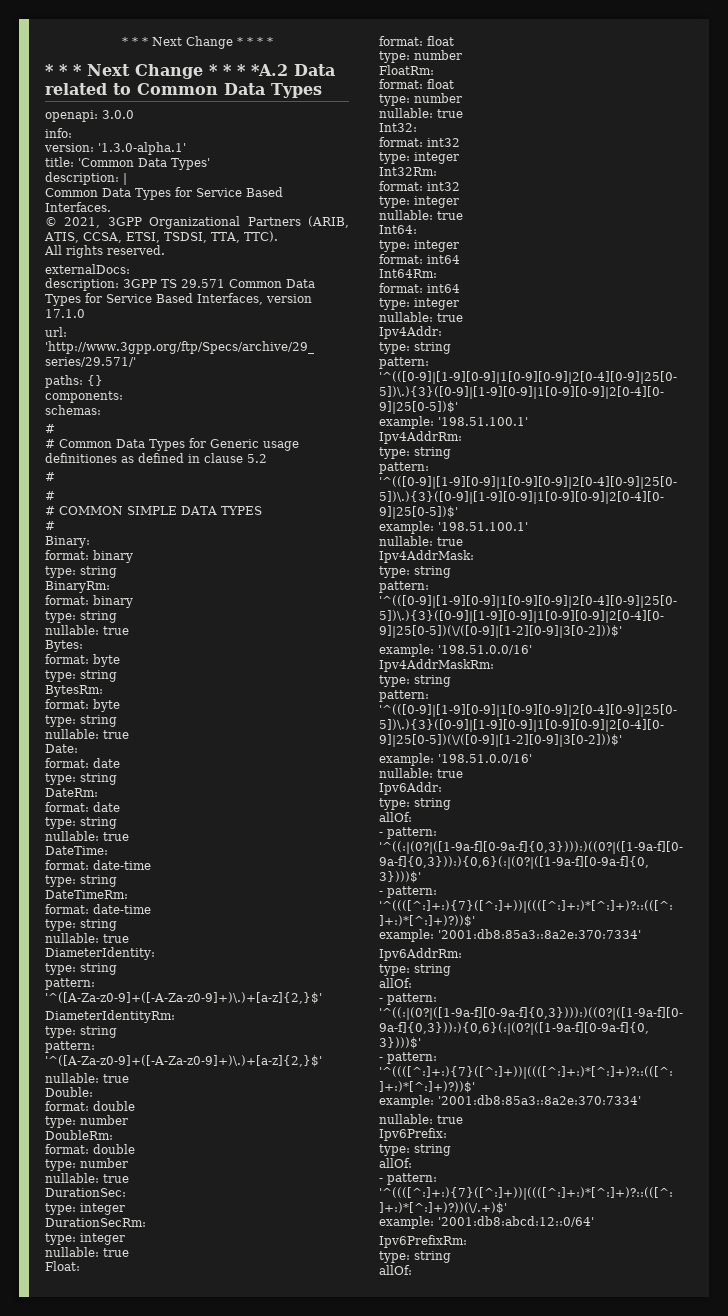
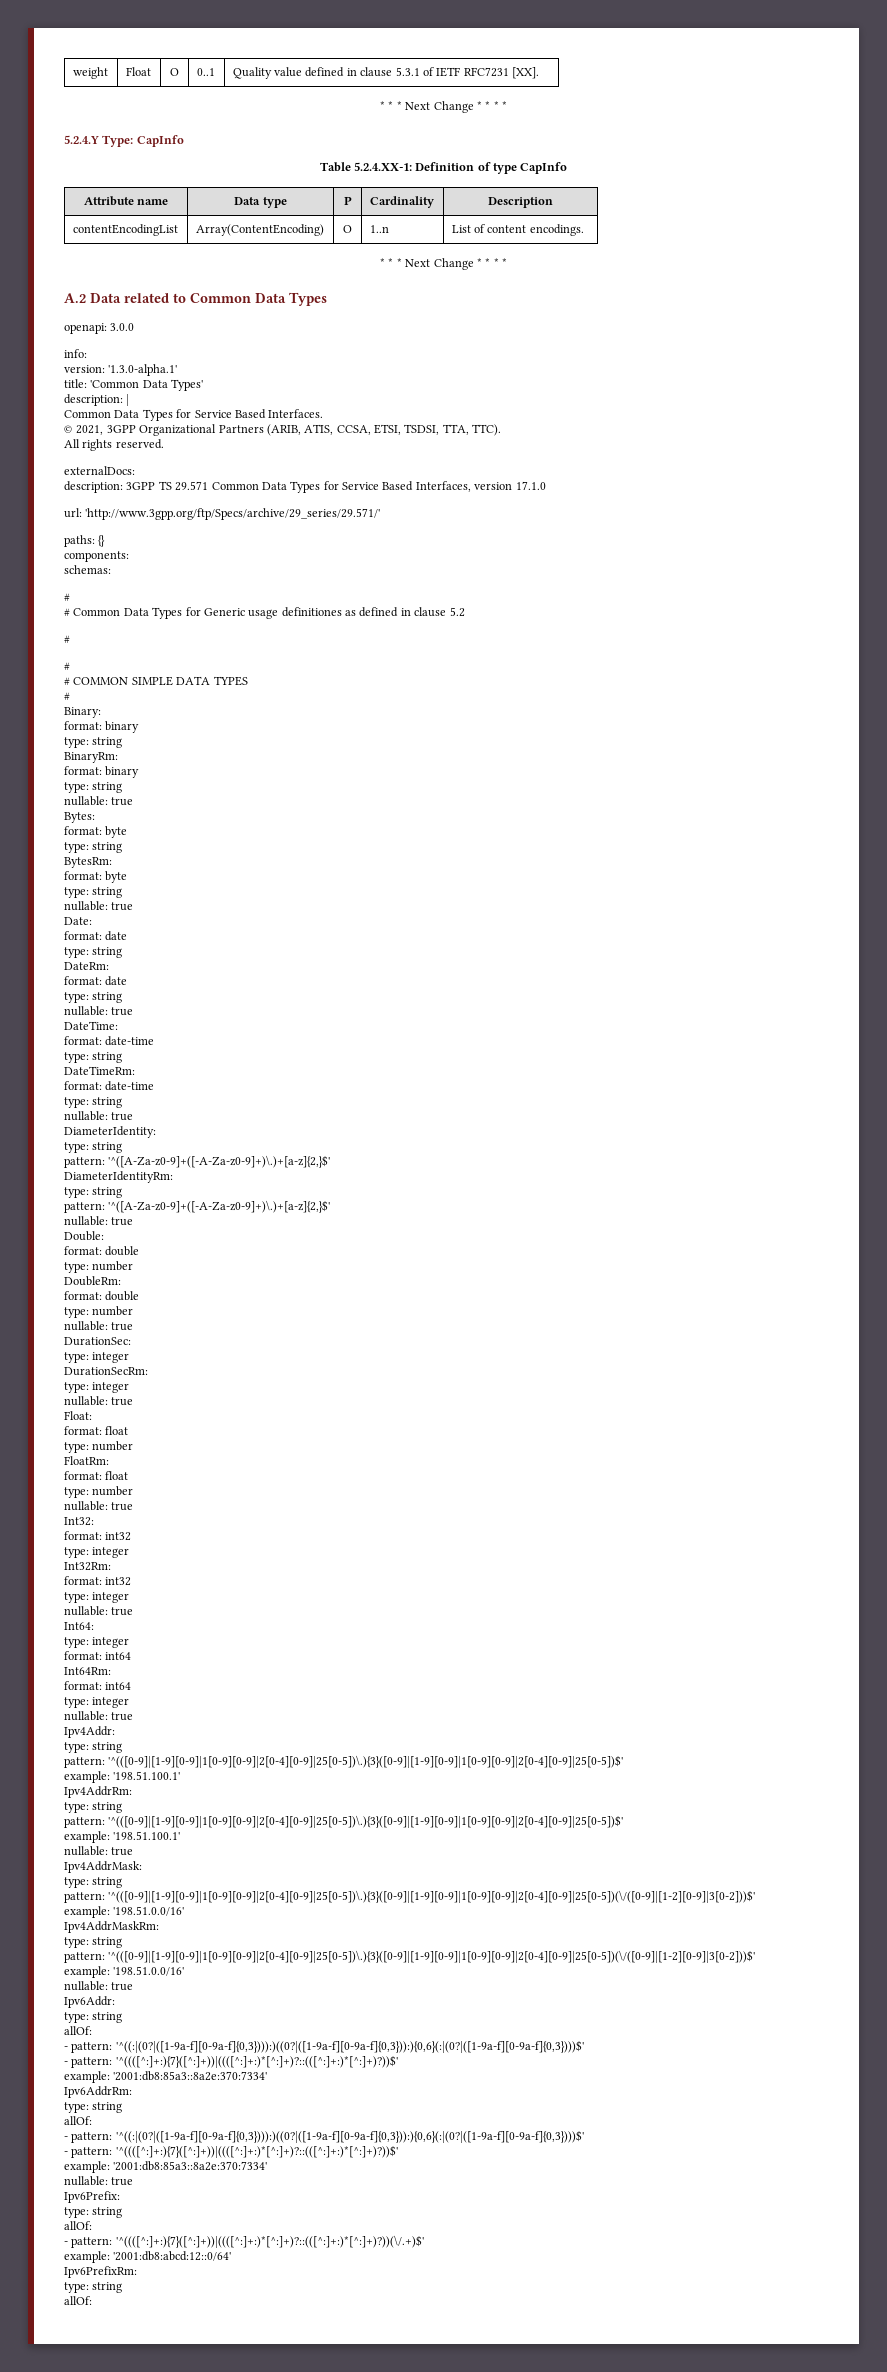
+ weight | Float | O | 0..1 | Quality value defined in clause 5.3.1 of IETF RFC7231 [XX].
  * * * Next Change * * * *
- * * * Next Change * * * *A.2 Data related to Common Data Types
+ 5.2.4.Y Type: CapInfo
+ Table 5.2.4.XX-1: Definition of type CapInfo
+ Attribute name | Data type | P | Cardinality | Description
+ contentEncodingList | Array(ContentEncoding) | O | 1..n | List of content encodings.
+ * * * Next Change * * * *
+ A.2 Data related to Common Data Types

